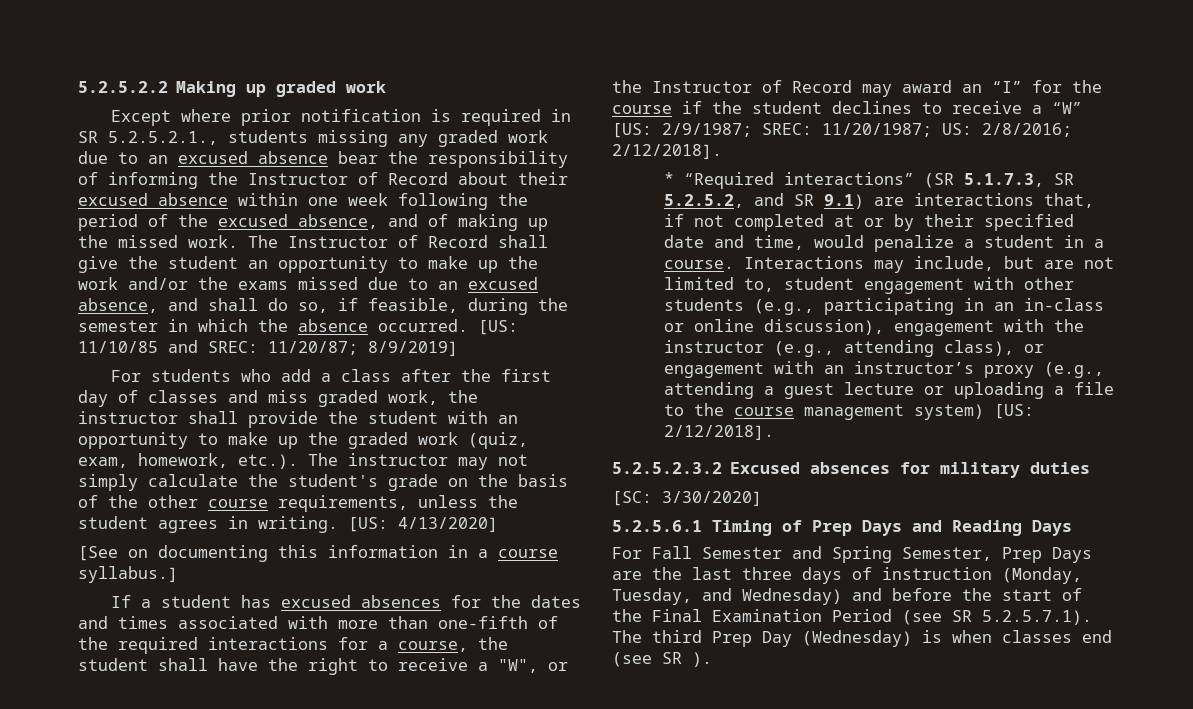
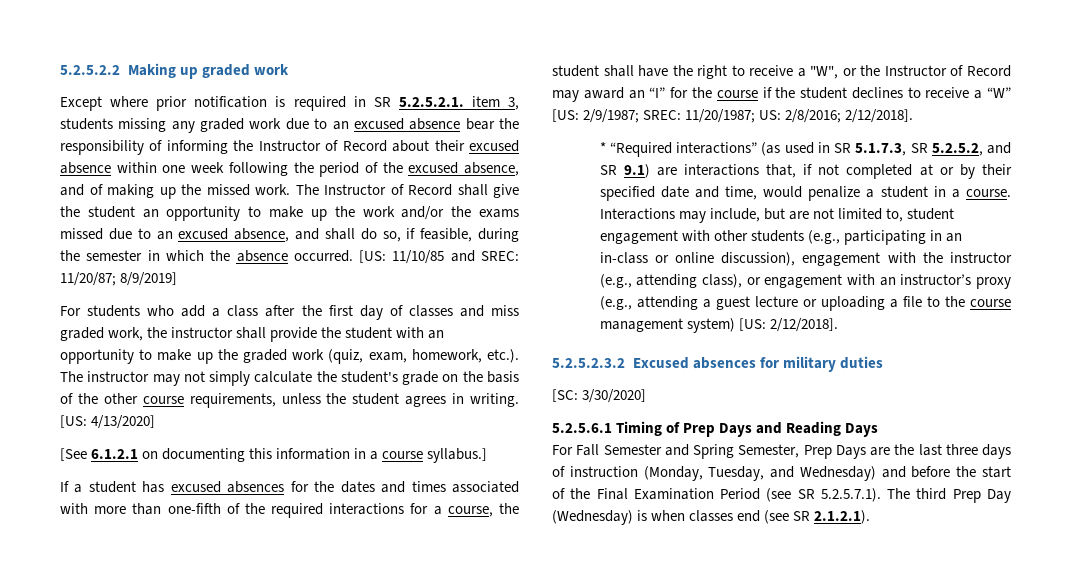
- Except where prior notification is required in SR 5.2.5.2.1., students missing any graded work due to an excused absence bear the responsibility of informing the Instructor of Record about their excused absence within one week following the period of the excused absence, and of making up the missed work.
+ Except where prior notification is required in SR 5.2.5.2.1. item 3, students missing any graded work due to an excused absence bear the responsibility of informing the Instructor of Record about their excused absence within one week following the period of the excused absence, and of making up the missed work.
- [See on documenting this information in a course syllabus.]
+ [See 6.1.2.1 on documenting this information in a course syllabus.]
- * “Required interactions” (SR 5.1.7.3, SR 5.2.5.2, and SR 9.1) are interactions that, if not completed at or by their specified date and time, would penalize a student in a course.
+ * “Required interactions” (as used in SR 5.1.7.3, SR 5.2.5.2, and SR 9.1) are interactions that, if not completed at or by their specified date and time, would penalize a student in a course.
- For Fall Semester and Spring Semester, Prep Days are the last three days of instruction (Monday, Tuesday, and Wednesday) and before the start of the Final Examination Period (see SR 5.2.5.7.1). The third Prep Day (Wednesday) is when classes end (see SR ).
+ For Fall Semester and Spring Semester, Prep Days are the last three days of instruction (Monday, Tuesday, and Wednesday) and before the start of the Final Examination Period (see SR 5.2.5.7.1). The third Prep Day (Wednesday) is when classes end (see SR 2.1.2.1).

